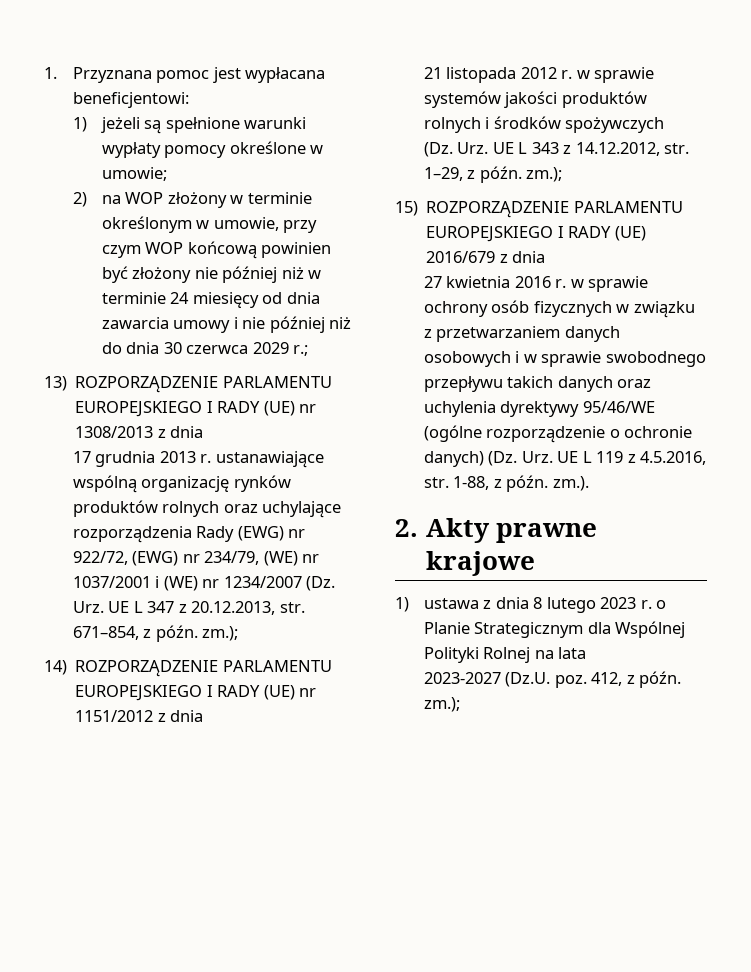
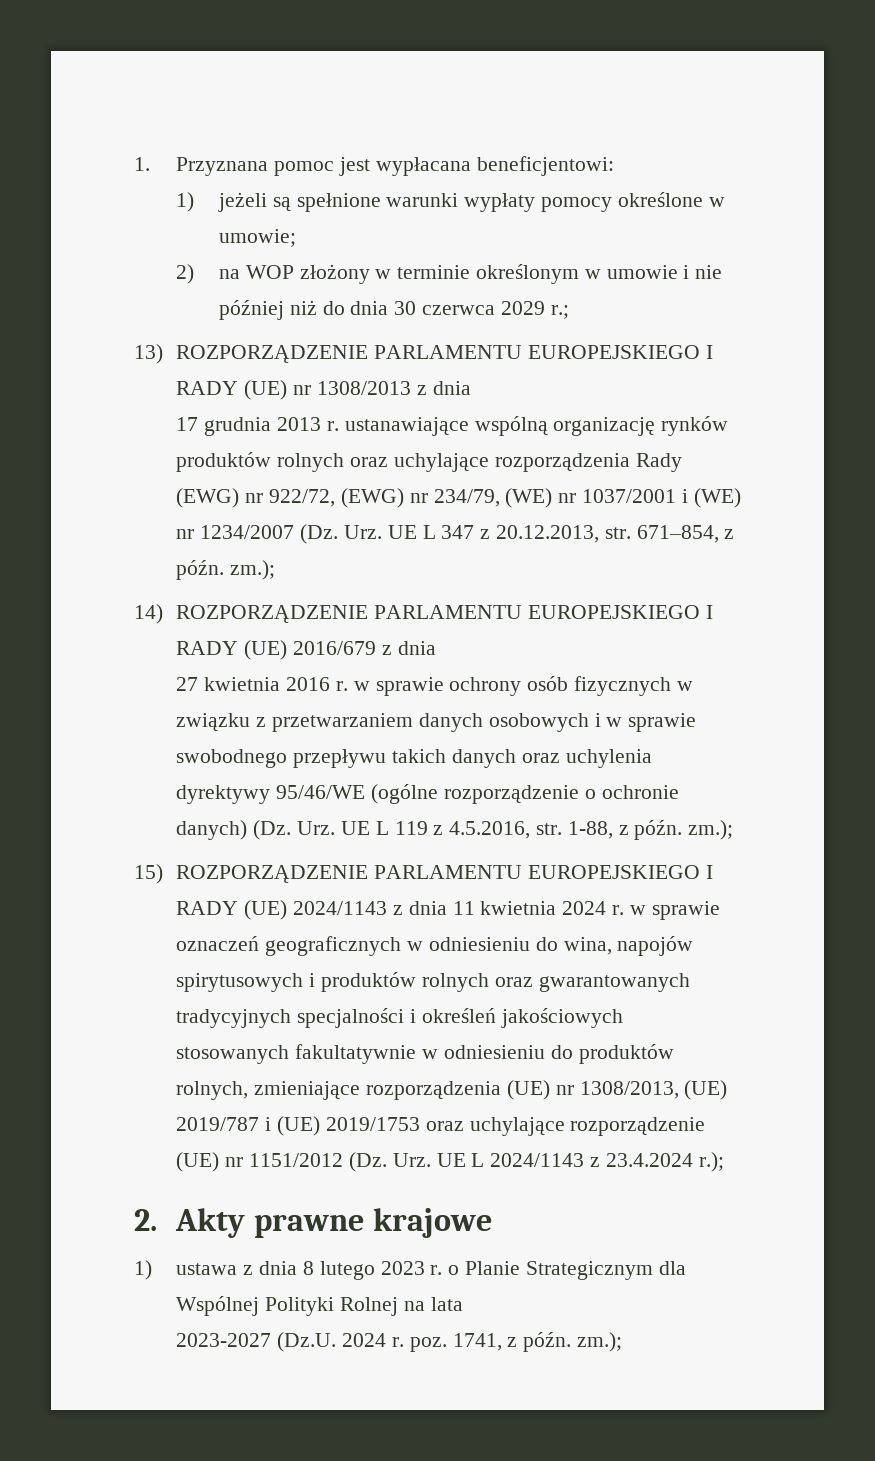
- 2) na WOP złożony w terminie określonym w umowie, przy czym WOP końcową powinien być złożony nie później niż w terminie 24 miesięcy od dnia zawarcia umowy i nie później niż do dnia 30 czerwca 2029 r.;
+ 2) na WOP złożony w terminie określonym w umowie i nie później niż do dnia 30 czerwca 2029 r.;
- 14) ROZPORZĄDZENIE PARLAMENTU EUROPEJSKIEGO I RADY (UE) nr 1151/2012 z dnia
- 21 listopada 2012 r. w sprawie systemów jakości produktów rolnych i środków spożywczych
- (Dz. Urz. UE L 343 z 14.12.2012, str. 1–29, z późn. zm.);
- 15) ROZPORZĄDZENIE PARLAMENTU EUROPEJSKIEGO I RADY (UE) 2016/679 z dnia
+ 14) ROZPORZĄDZENIE PARLAMENTU EUROPEJSKIEGO I RADY (UE) 2016/679 z dnia
- 27 kwietnia 2016 r. w sprawie ochrony osób fizycznych w związku z przetwarzaniem danych osobowych i w sprawie swobodnego przepływu takich danych oraz uchylenia dyrektywy 95/46/WE (ogólne rozporządzenie o ochronie danych) (Dz. Urz. UE L 119 z 4.5.2016, str. 1-88, z późn. zm.).
+ 27 kwietnia 2016 r. w sprawie ochrony osób fizycznych w związku z przetwarzaniem danych osobowych i w sprawie swobodnego przepływu takich danych oraz uchylenia dyrektywy 95/46/WE (ogólne rozporządzenie o ochronie danych) (Dz. Urz. UE L 119 z 4.5.2016, str. 1-88, z późn. zm.);
+ 15) ROZPORZĄDZENIE PARLAMENTU EUROPEJSKIEGO I RADY (UE) 2024/1143 z dnia 11 kwietnia 2024 r. w sprawie oznaczeń geograficznych w odniesieniu do wina, napojów spirytusowych i produktów rolnych oraz gwarantowanych tradycyjnych specjalności i określeń jakościowych stosowanych fakultatywnie w odniesieniu do produktów rolnych, zmieniające rozporządzenia (UE) nr 1308/2013, (UE) 2019/787 i (UE) 2019/1753 oraz uchylające rozporządzenie (UE) nr 1151/2012 (Dz. Urz. UE L 2024/1143 z 23.4.2024 r.);
- 2023-2027 (Dz.U. poz. 412, z późn. zm.);
+ 2023-2027 (Dz.U. 2024 r. poz. 1741, z późn. zm.);

